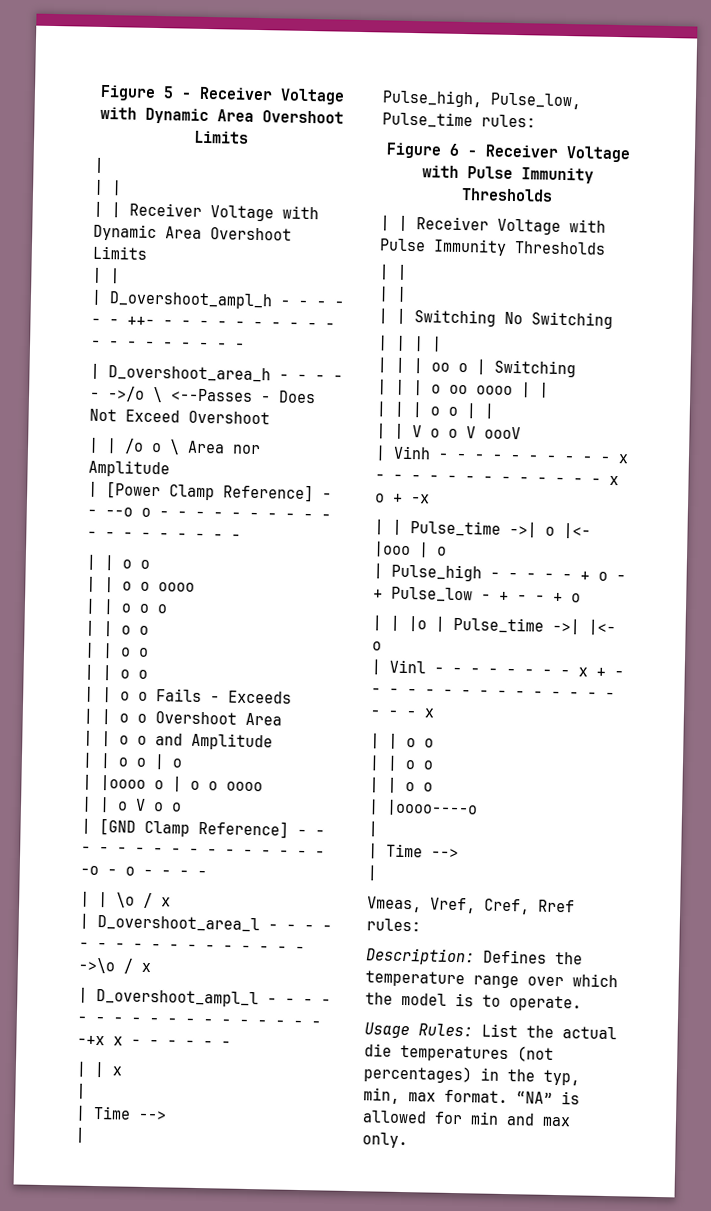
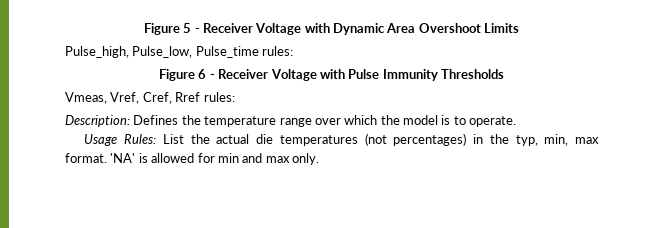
  Figure 5 - Receiver Voltage with Dynamic Area Overshoot Limits
- |
- | |
- | | Receiver Voltage with Dynamic Area Overshoot Limits
- | |
- | D_overshoot_ampl_h - - - - - - ++- - - - - - - - - - - - - - - - - - - -
- | D_overshoot_area_h - - - - - ->/o \ <--Passes - Does Not Exceed Overshoot
- | | /o o \ Area nor Amplitude
- | [Power Clamp Reference] - - --o o - - - - - - - - - - - - - - - - - - -
- | | o o
- | | o o oooo
- | | o o o
- | | o o
- | | o o
- | | o o
- | | o o Fails - Exceeds
- | | o o Overshoot Area
- | | o o and Amplitude
- | | o o | o
- | |oooo o | o o oooo
- | | o V o o
- | [GND Clamp Reference] - - - - - - - - - - - - - - - - -o - o - - - -
- | | \o / x
- | D_overshoot_area_l - - - - - - - - - - - - - - - - - ->\o / x
- | D_overshoot_ampl_l - - - - - - - - - - - - - - - - - - -+x x - - - - - -
- | | x
- |
- | Time -->
- |
- | | Receiver Voltage with Pulse Immunity Thresholds
- | |
- | |
- | | Switching No Switching
- | | | |
- | | | oo o | Switching
- | | | o oo oooo | |
- | | | o o | |
- | | V o o V oooV
- | Vinh - - - - - - - - - - x - - - - - - - - - - - - - x o + -x
- | | Pulse_time ->| o |<- |ooo | o
- | Pulse_high - - - - - + o - + Pulse_low - + - - + o
- | | |o | Pulse_time ->| |<- o
- | Vinl - - - - - - - - x + - - - - - - - - - - - - - - - - - - x
- | | o o
- | | o o
- | | o o
- | |oooo----o
- |
- | Time -->
- |
- “NA” is allowed for min and max only.
+ 'NA' is allowed for min and max only.

